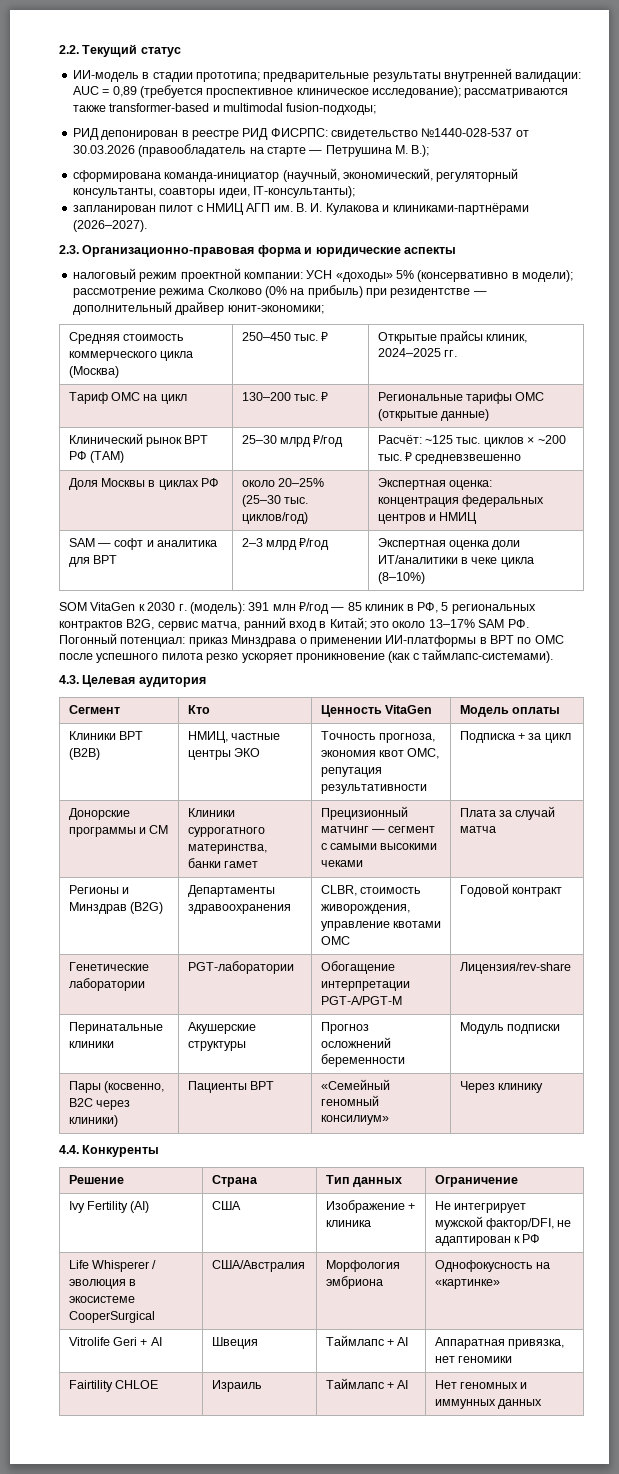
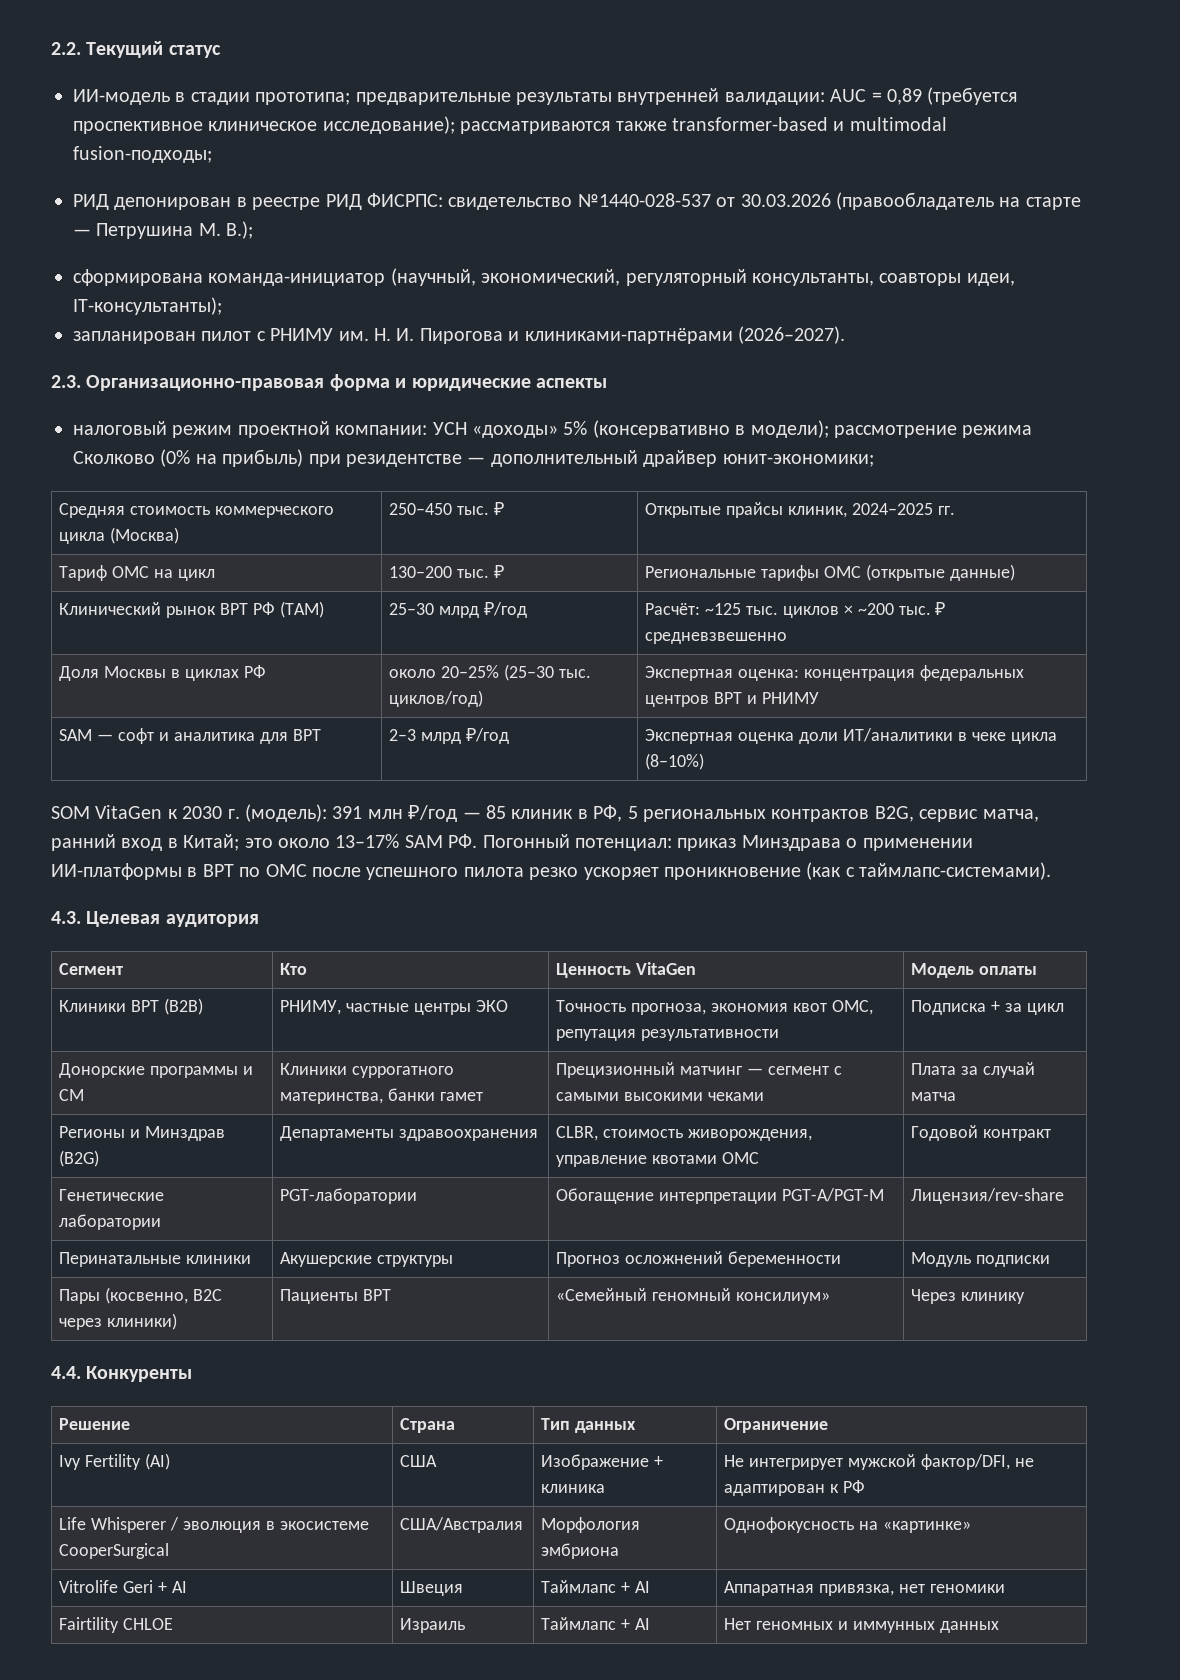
- запланирован пилот с НМИЦ АГП им. В. И. Кулакова и клиниками-партнёрами (2026–2027).
+ запланирован пилот с РНИМУ им. Н. И. Пирогова и клиниками-партнёрами (2026–2027).
- Доля Москвы в циклах РФ | около 20–25% (25–30 тыс. циклов/год) | Экспертная оценка: концентрация федеральных центров и НМИЦ
+ Доля Москвы в циклах РФ | около 20–25% (25–30 тыс. циклов/год) | Экспертная оценка: концентрация федеральных центров ВРТ и РНИМУ
- Клиники ВРТ (B2B) | НМИЦ, частные центры ЭКО | Точность прогноза, экономия квот ОМС, репутация результативности | Подписка + за цикл
+ Клиники ВРТ (B2B) | РНИМУ, частные центры ЭКО | Точность прогноза, экономия квот ОМС, репутация результативности | Подписка + за цикл

